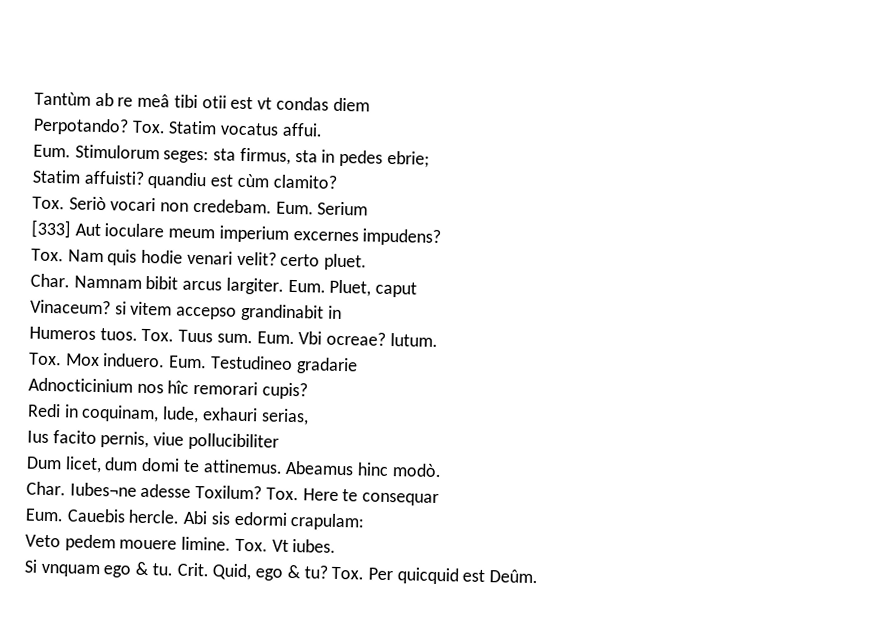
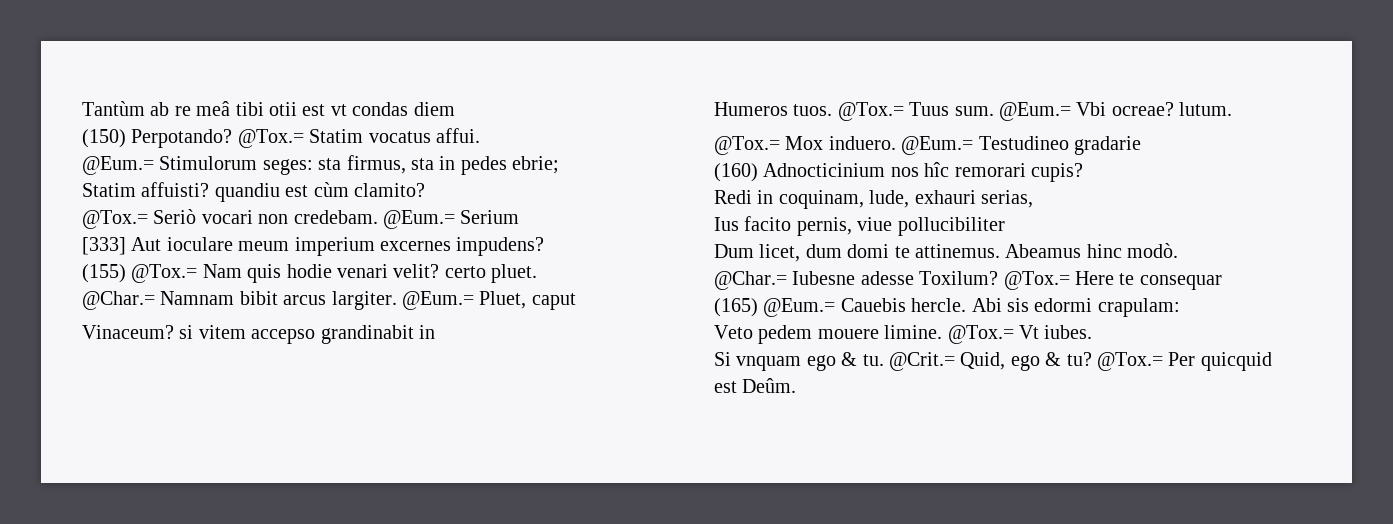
- Perpotando? Tox. Statim vocatus affui.
+ (150) Perpotando? @Tox.= Statim vocatus affui.
- Eum. Stimulorum seges: sta firmus, sta in pedes ebrie;
+ @Eum.= Stimulorum seges: sta firmus, sta in pedes ebrie;
- Tox. Seriò vocari non credebam.
+ @Tox.= Seriò vocari non credebam.
- Eum. Serium
+ @Eum.= Serium
- Tox. Nam quis hodie venari velit? certo pluet.
+ (155) @Tox.= Nam quis hodie venari velit? certo pluet.
- Char. Namnam bibit arcus largiter.
+ @Char.= Namnam bibit arcus largiter.
- Eum. Pluet, caput
+ @Eum.= Pluet, caput
- Tox. Tuus sum.
+ @Tox.= Tuus sum.
- Eum. Vbi ocreae? lutum.
+ @Eum.= Vbi ocreae? lutum.
- Tox. Mox induero.
+ @Tox.= Mox induero.
- Eum. Testudineo gradarie
+ @Eum.= Testudineo gradarie
- Adnocticinium nos hîc remorari cupis?
+ (160) Adnocticinium nos hîc remorari cupis?
- Char. Iubes¬ne adesse Toxilum?
+ @Char.= Iubesne adesse Toxilum?
- Tox. Here te consequar
+ @Tox.= Here te consequar
- Eum. Cauebis hercle.
+ (165) @Eum.= Cauebis hercle.
- Tox. Vt iubes.
+ @Tox.= Vt iubes.
- Crit. Quid, ego & tu?
+ @Crit.= Quid, ego & tu?
- Tox. Per quicquid est Deûm.
+ @Tox.= Per quicquid est Deûm.

